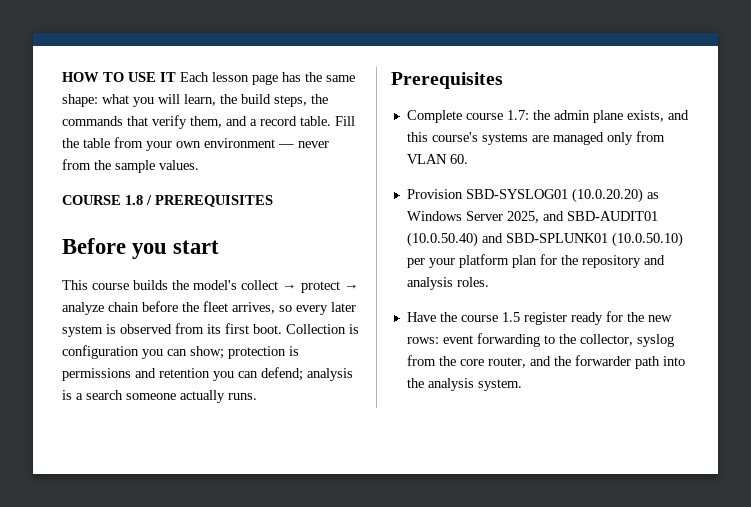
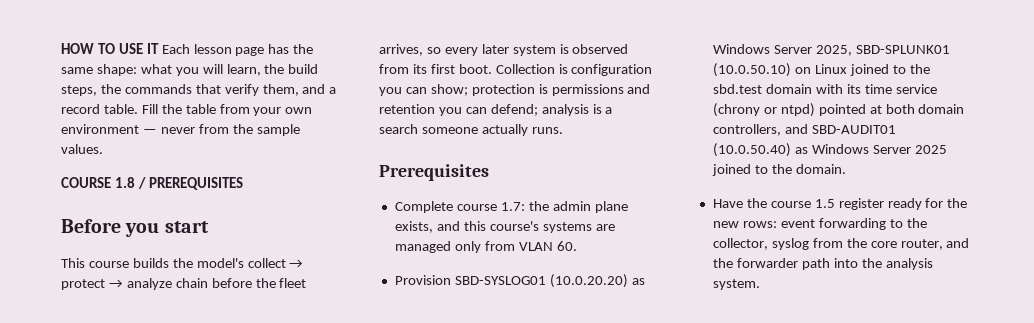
- Provision SBD-SYSLOG01 (10.0.20.20) as Windows Server 2025, and SBD-AUDIT01 (10.0.50.40) and SBD-SPLUNK01 (10.0.50.10) per your platform plan for the repository and analysis roles.
+ Provision SBD-SYSLOG01 (10.0.20.20) as Windows Server 2025, SBD-SPLUNK01 (10.0.50.10) on Linux joined to the sbd.test domain with its time service (chrony or ntpd) pointed at both domain controllers, and SBD-AUDIT01 (10.0.50.40) as Windows Server 2025 joined to the domain.

